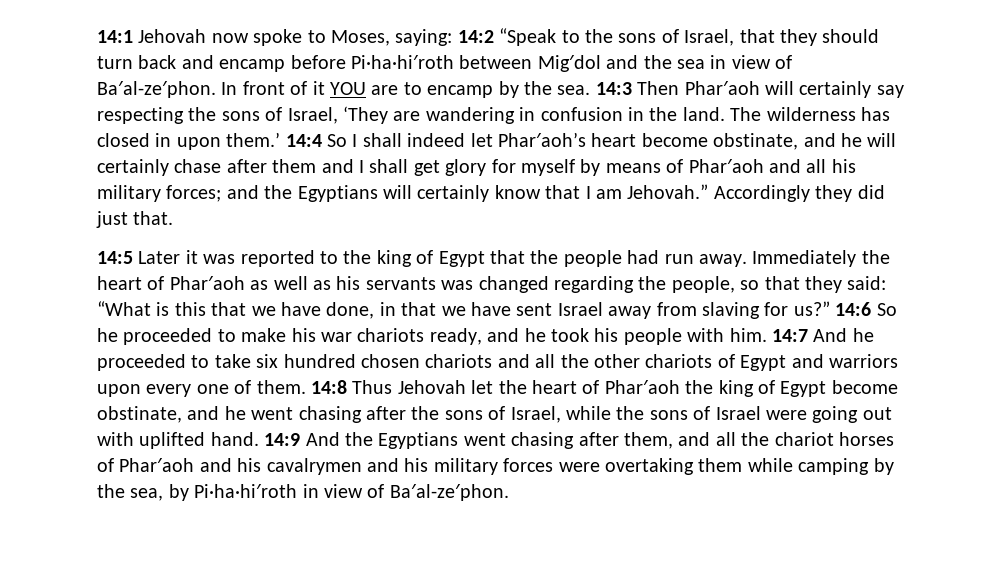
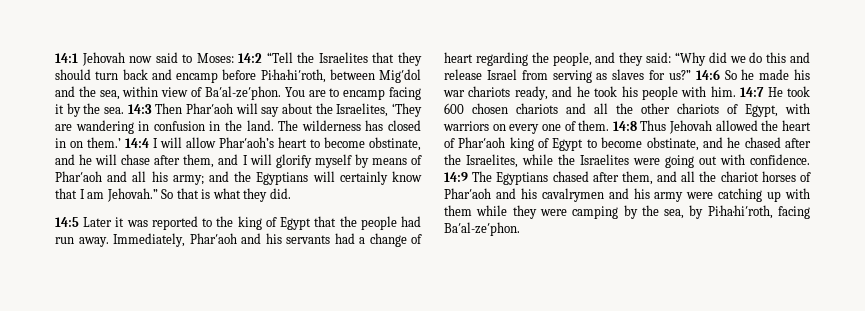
- 14:1 Jehovah now spoke to Moses, saying: 14:2 “Speak to the sons of Israel, that they should turn back and encamp before Pi·ha·hi′roth between Mig′dol and the sea in view of Ba′al-ze′phon. In front of it YOU are to encamp by the sea.
+ 14:1 Jehovah now said to Moses: 14:2 “Tell the Israelites that they should turn back and encamp before Pi·ha·hi′roth, between Mig′dol and the sea, within view of Ba′al-ze′phon. You are to encamp facing it by the sea.
- 14:3 Then Phar′aoh will certainly say respecting the sons of Israel, ‘They are wandering in confusion in the land.
+ 14:3 Then Phar′aoh will say about the Israelites, ‘They are wandering in confusion in the land.
- The wilderness has closed in upon them.’
+ The wilderness has closed in on them.’
- 14:4 So I shall indeed let Phar′aoh’s heart become obstinate, and he will certainly chase after them and I shall get glory for myself by means of Phar′aoh and all his military forces; and the Egyptians will certainly know that I am Jehovah.”
+ 14:4 I will allow Phar′aoh’s heart to become obstinate, and he will chase after them, and I will glorify myself by means of Phar′aoh and all his army; and the Egyptians will certainly know that I am Jehovah.”
- Accordingly they did just that.
+ So that is what they did.
- Immediately the heart of Phar′aoh as well as his servants was changed regarding the people, so that they said: “What is this that we have done, in that we have sent Israel away from slaving for us?”
+ Immediately, Phar′aoh and his servants had a change of heart regarding the people, and they said: “Why did we do this and release Israel from serving as slaves for us?”
- 14:6 So he proceeded to make his war chariots ready, and he took his people with him.
+ 14:6 So he made his war chariots ready, and he took his people with him.
- 14:7 And he proceeded to take six hundred chosen chariots and all the other chariots of Egypt and warriors upon every one of them.
+ 14:7 He took 600 chosen chariots and all the other chariots of Egypt, with warriors on every one of them.
- 14:8 Thus Jehovah let the heart of Phar′aoh the king of Egypt become obstinate, and he went chasing after the sons of Israel, while the sons of Israel were going out with uplifted hand. 14:9 And the Egyptians went chasing after them, and all the chariot horses of Phar′aoh and his cavalrymen and his military forces were overtaking them while camping by the sea, by Pi·ha·hi′roth in view of Ba′al-ze′phon.
+ 14:8 Thus Jehovah allowed the heart of Phar′aoh king of Egypt to become obstinate, and he chased after the Israelites, while the Israelites were going out with confidence. 14:9 The Egyptians chased after them, and all the chariot horses of Phar′aoh and his cavalrymen and his army were catching up with them while they were camping by the sea, by Pi·ha·hi′roth, facing Ba′al-ze′phon.

